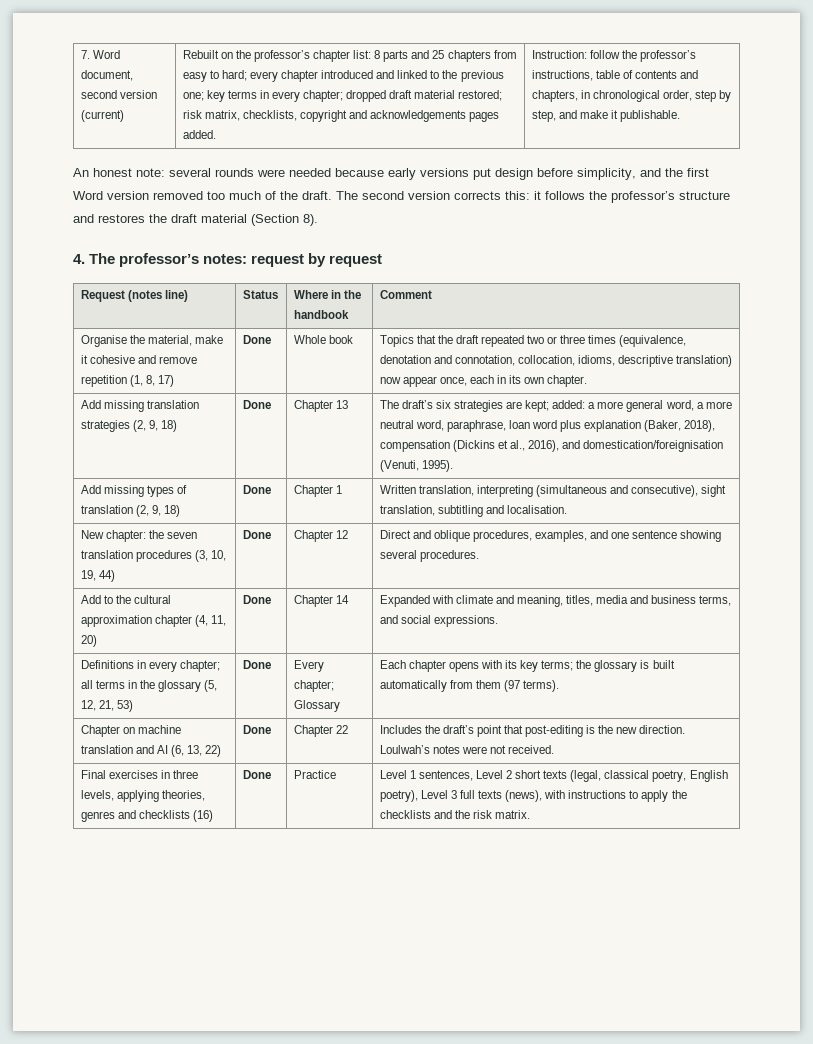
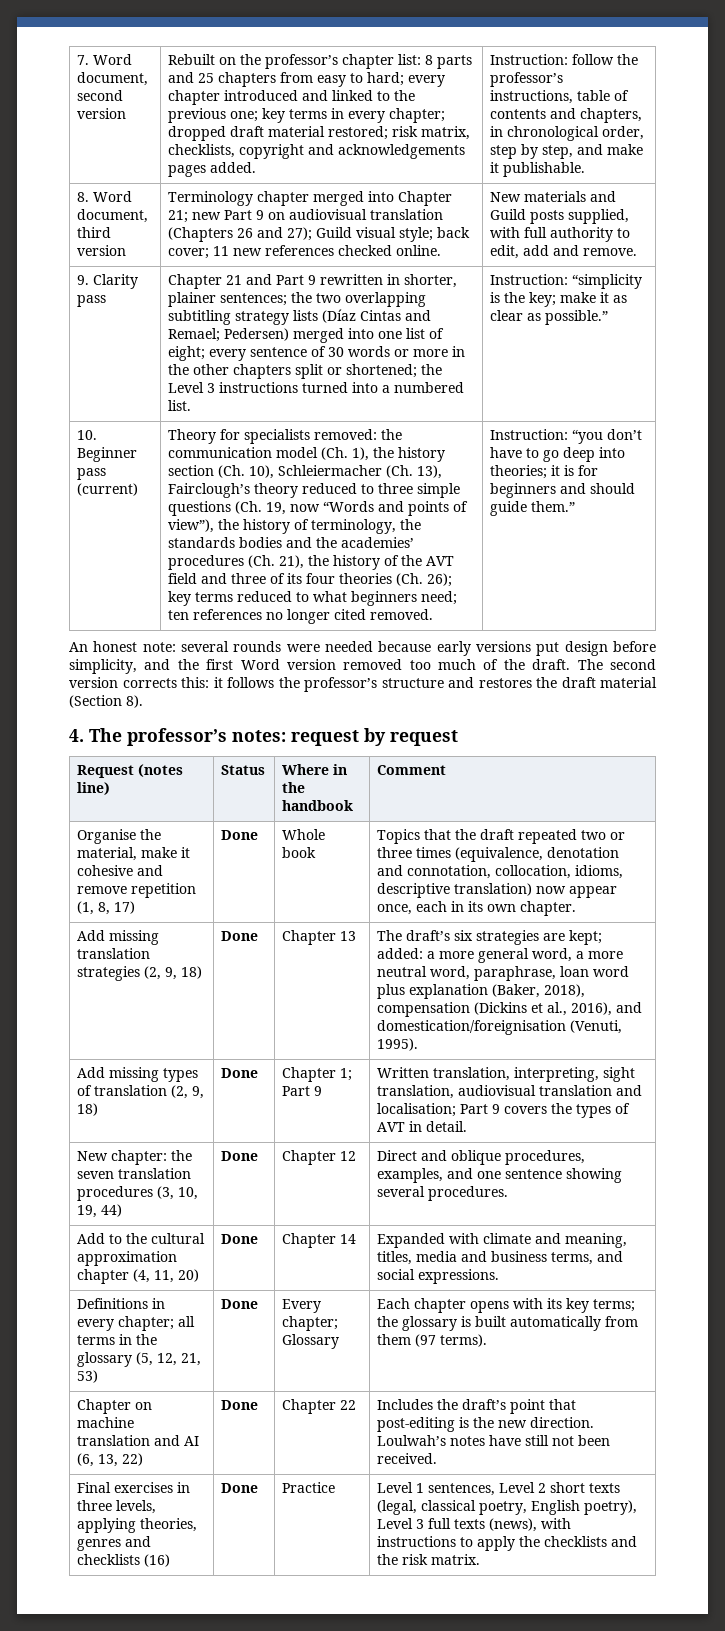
- 7. Word document, second version (current)
+ 7. Word document, second version
+ 8. Word document, third version | Terminology chapter merged into Chapter 21; new Part 9 on audiovisual translation (Chapters 26 and 27); Guild visual style; back cover; 11 new references checked online. | New materials and Guild posts supplied, with full authority to edit, add and remove.
+ 9. Clarity pass | Chapter 21 and Part 9 rewritten in shorter, plainer sentences; the two overlapping subtitling strategy lists (Díaz Cintas and Remael; Pedersen) merged into one list of eight; every sentence of 30 words or more in the other chapters split or shortened; the Level 3 instructions turned into a numbered list. | Instruction: “simplicity is the key; make it as clear as possible.”
+ 10. Beginner pass (current) | Theory for specialists removed: the communication model (Ch. 1), the history section (Ch. 10), Schleiermacher (Ch. 13), Fairclough’s theory reduced to three simple questions (Ch. 19, now “Words and points of view”), the history of terminology, the standards bodies and the academies’ procedures (Ch. 21), the history of the AVT field and three of its four theories (Ch. 26); key terms reduced to what beginners need; ten references no longer cited removed. | Instruction: “you don’t have to go deep into theories; it is for beginners and should guide them.”
- Add missing types of translation (2, 9, 18) | Done | Chapter 1 | Written translation, interpreting (simultaneous and consecutive), sight translation, subtitling and localisation.
+ Add missing types of translation (2, 9, 18) | Done | Chapter 1; Part 9 | Written translation, interpreting, sight translation, audiovisual translation and localisation; Part 9 covers the types of AVT in detail.
- Chapter on machine translation and AI (6, 13, 22) | Done | Chapter 22 | Includes the draft’s point that post-editing is the new direction. Loulwah’s notes were not received.
+ Chapter on machine translation and AI (6, 13, 22) | Done | Chapter 22 | Includes the draft’s point that post-editing is the new direction. Loulwah’s notes have still not been received.

